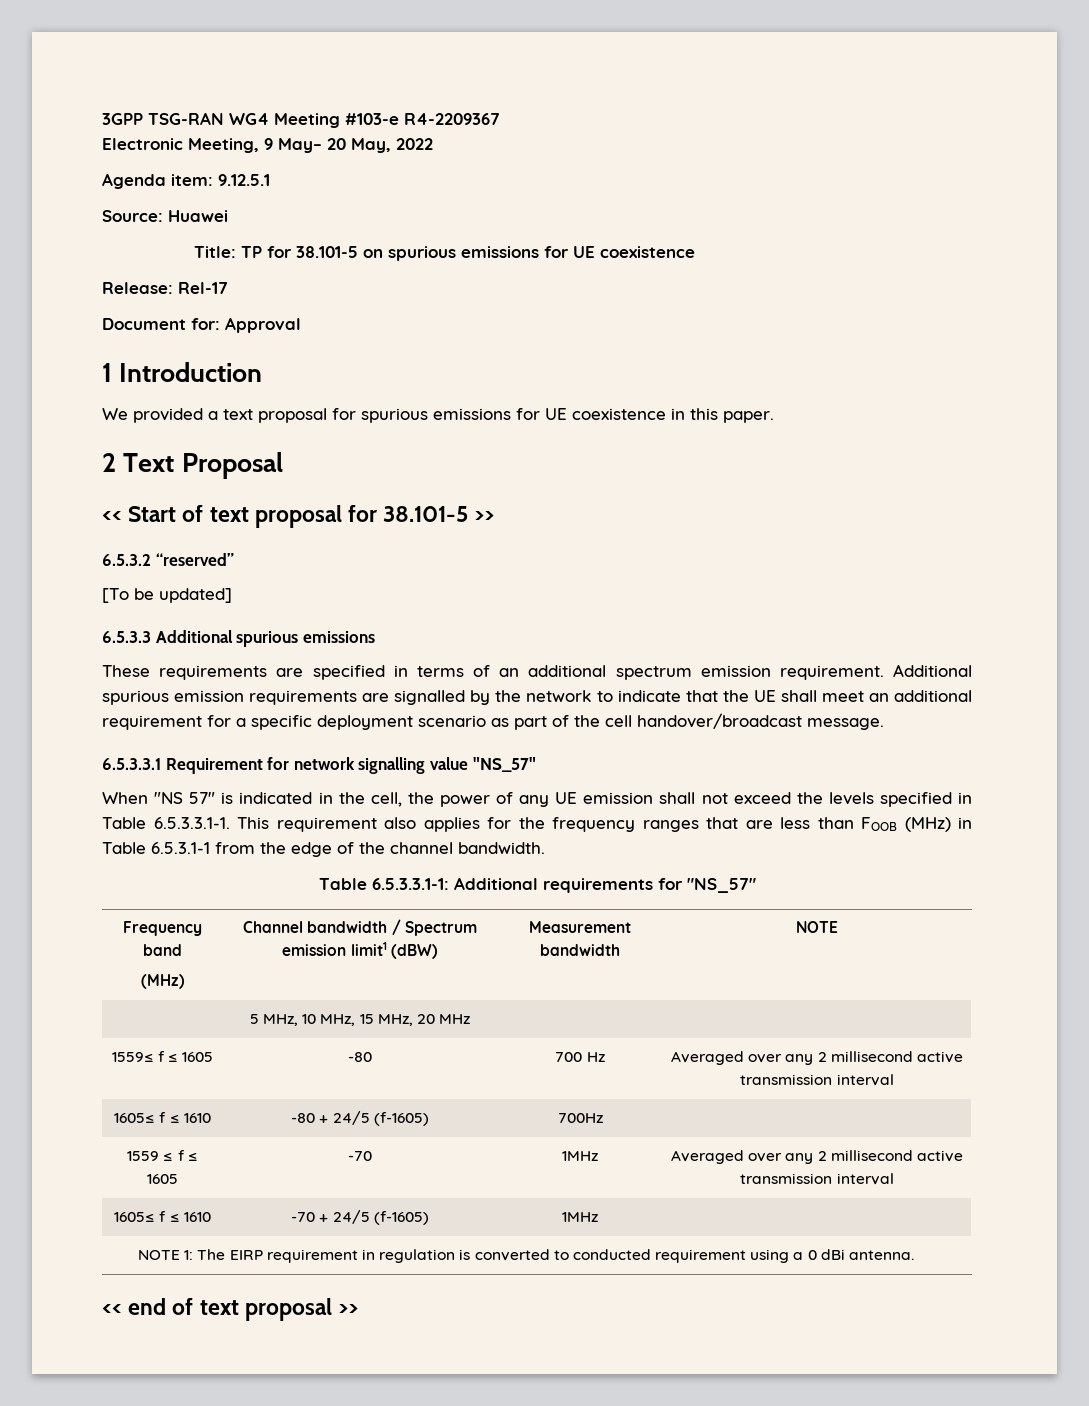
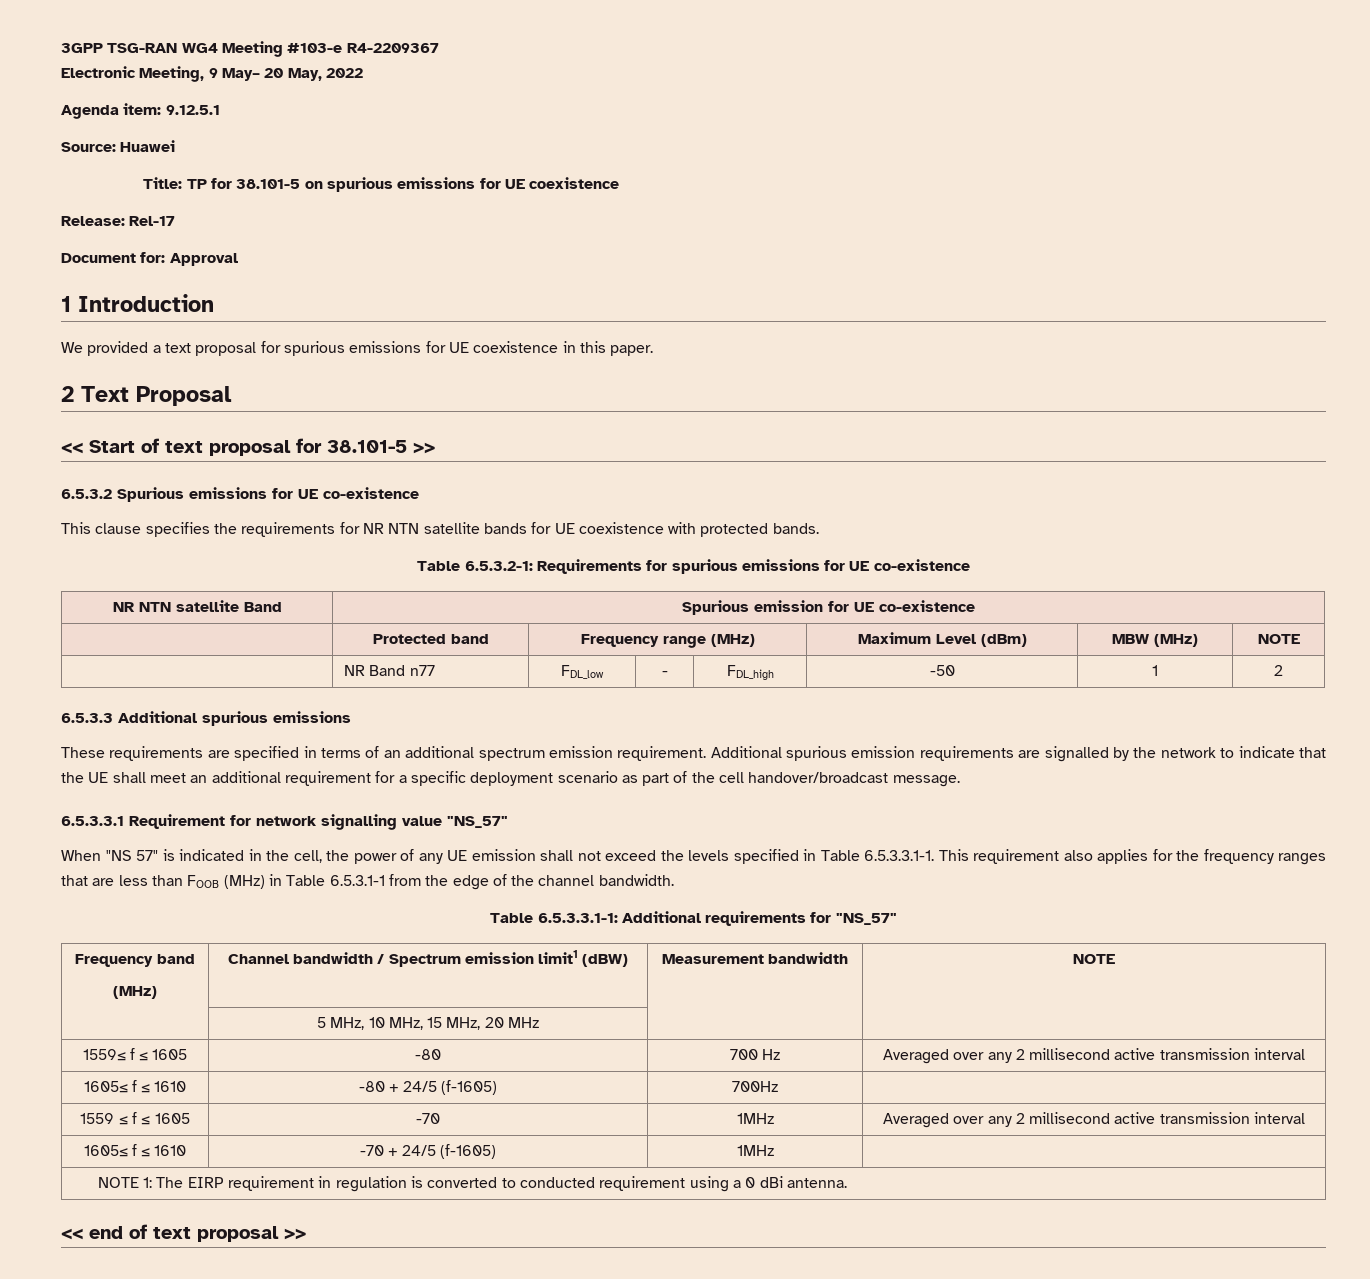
- 6.5.3.2 “reserved”
- [To be updated]
+ 6.5.3.2 Spurious emissions for UE co-existence
+ This clause specifies the requirements for NR NTN satellite bands for UE coexistence with protected bands.
+ Table 6.5.3.2-1: Requirements for spurious emissions for UE co-existence
+ NR NTN satellite Band | Spurious emission for UE co-existence
+ | Protected band | Frequency range (MHz) | Maximum Level (dBm) | MBW (MHz) | NOTE
+ | NR Band n77 | FDL_low | - | FDL_high | -50 | 1 | 2

